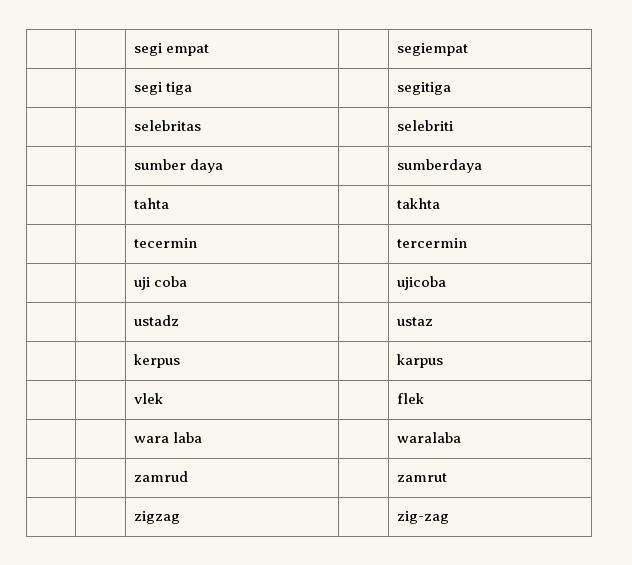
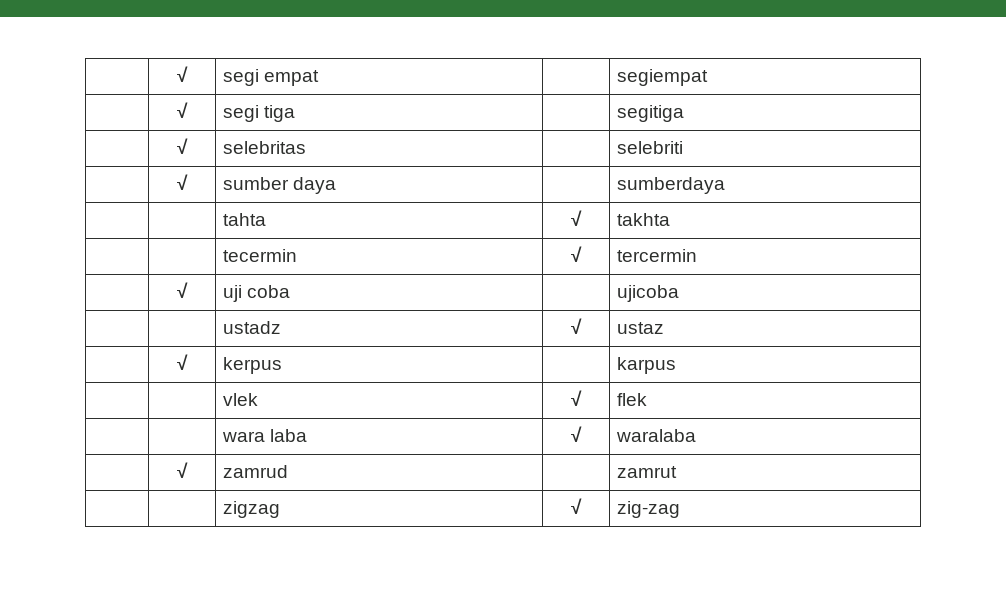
- | | segi empat | | segiempat
+ | √ | segi empat | | segiempat
- | | segi tiga | | segitiga
+ | √ | segi tiga | | segitiga
- | | selebritas | | selebriti
+ | √ | selebritas | | selebriti
- | | sumber daya | | sumberdaya
+ | √ | sumber daya | | sumberdaya
- | | tahta | | takhta
+ | | tahta | √ | takhta
- | | tecermin | | tercermin
+ | | tecermin | √ | tercermin
- | | uji coba | | ujicoba
+ | √ | uji coba | | ujicoba
- | | ustadz | | ustaz
+ | | ustadz | √ | ustaz
- | | kerpus | | karpus
+ | √ | kerpus | | karpus
- | | vlek | | flek
+ | | vlek | √ | flek
- | | wara laba | | waralaba
+ | | wara laba | √ | waralaba
- | | zamrud | | zamrut
+ | √ | zamrud | | zamrut
- | | zigzag | | zig-zag
+ | | zigzag | √ | zig-zag

